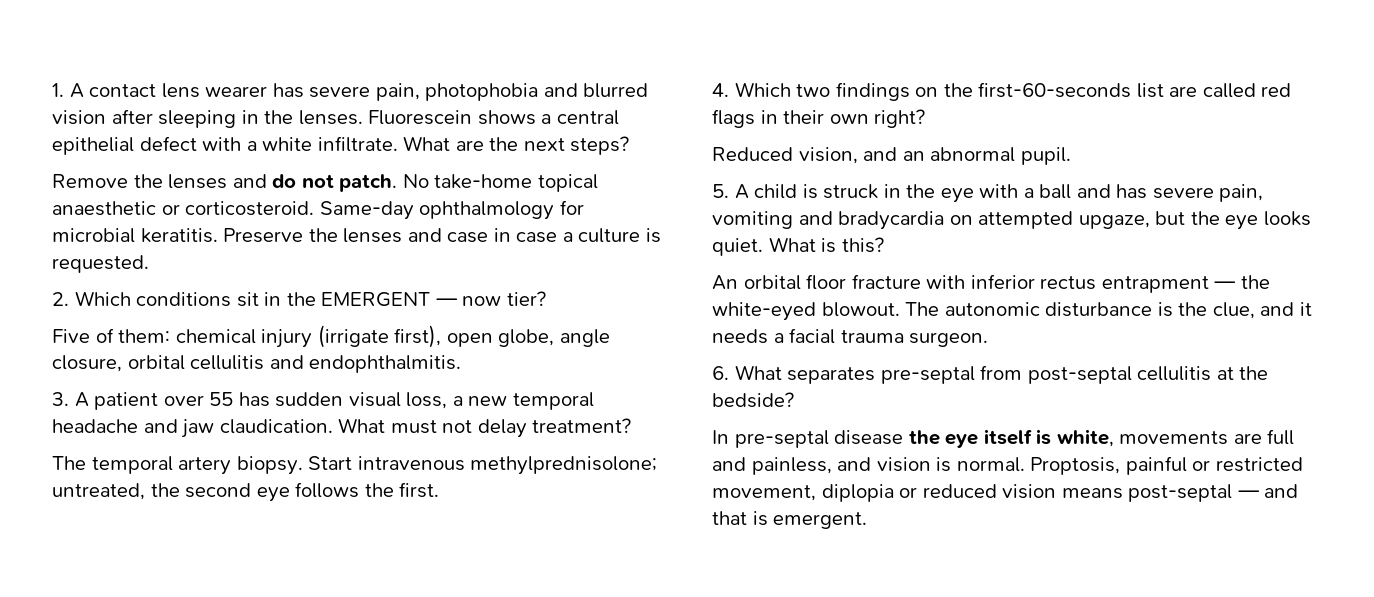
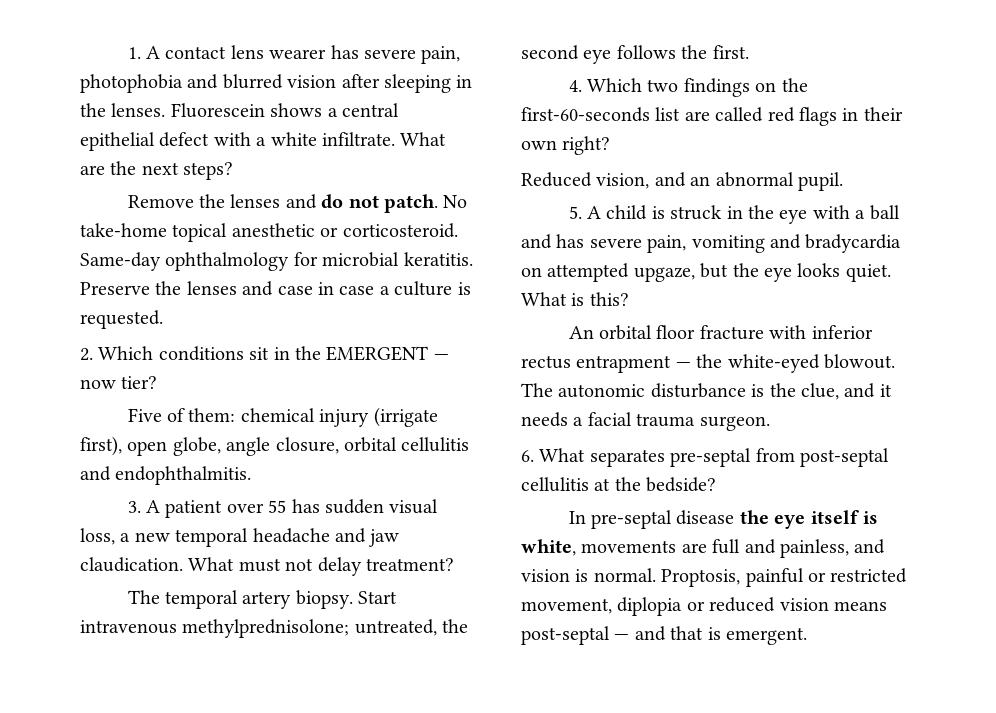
- No take-home topical anaesthetic or corticosteroid.
+ No take-home topical anesthetic or corticosteroid.

